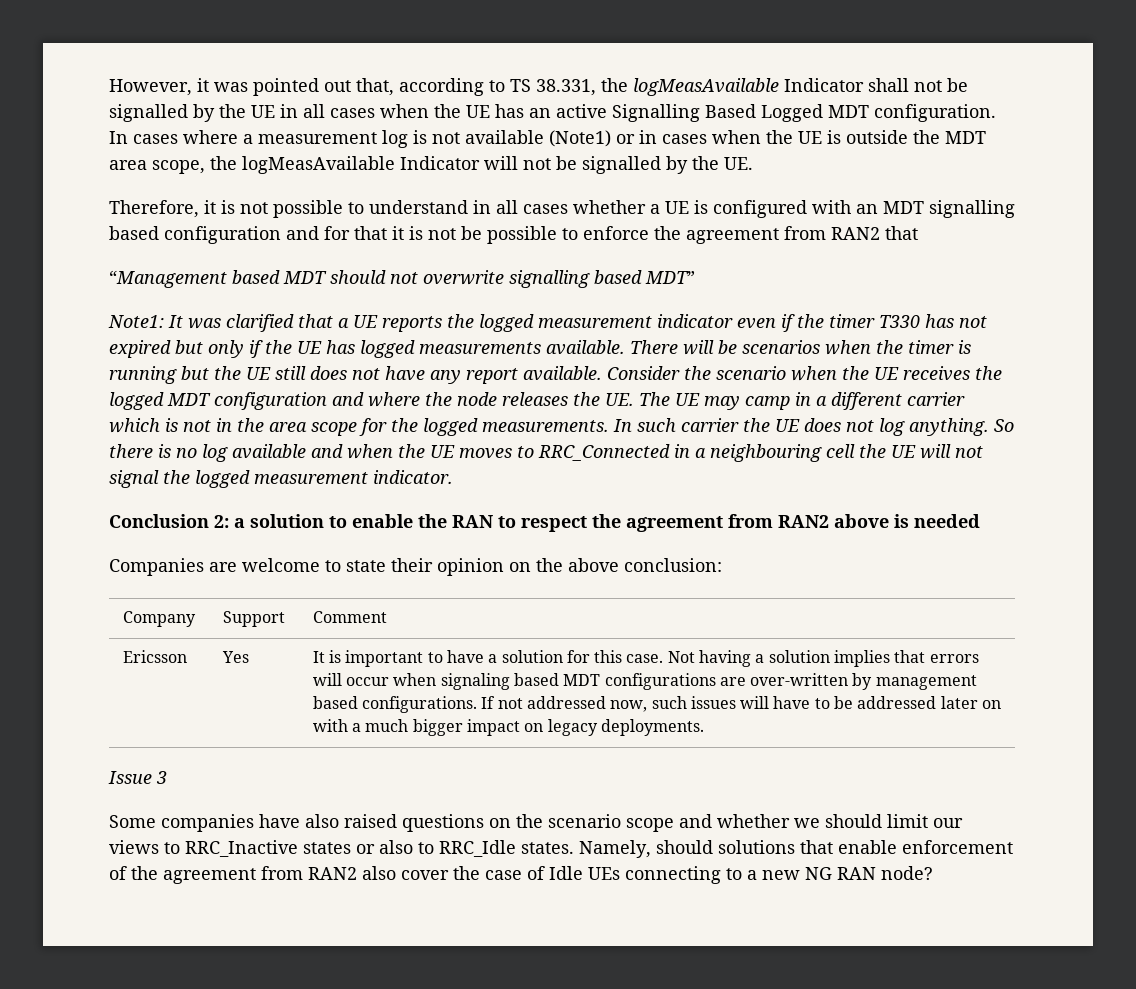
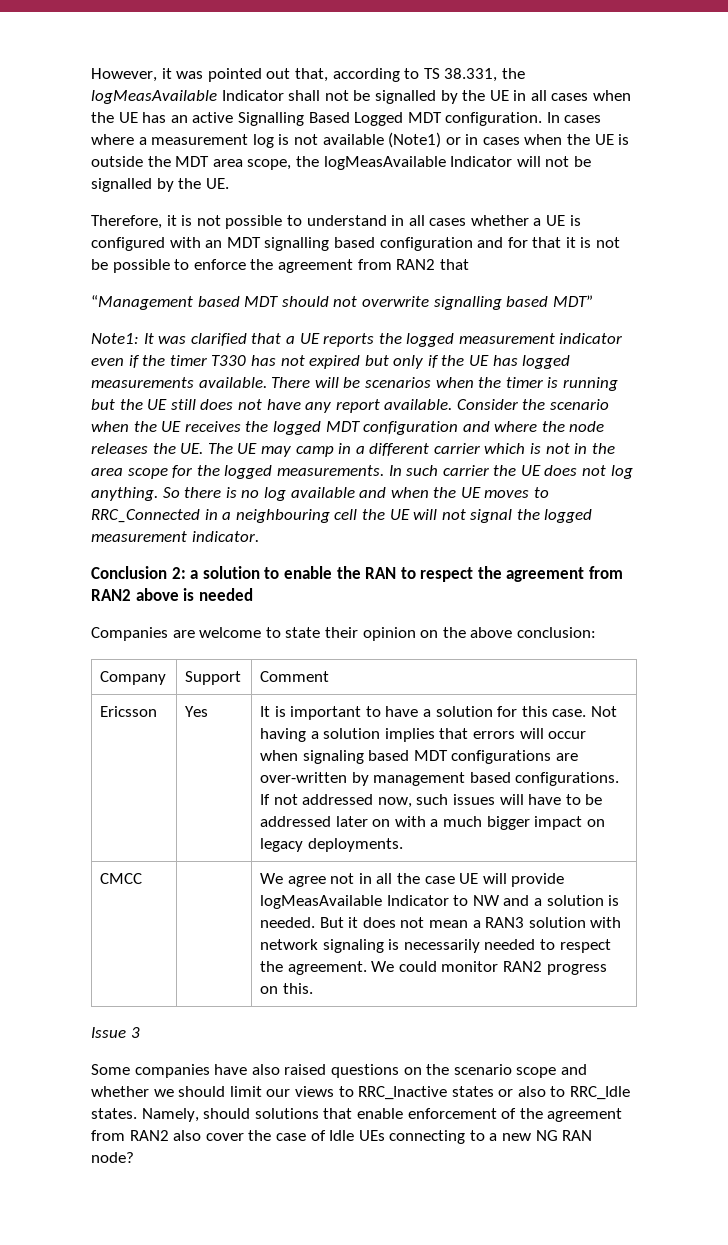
+ CMCC | | We agree not in all the case UE will provide logMeasAvailable Indicator to NW and a solution is needed. But it does not mean a RAN3 solution with network signaling is necessarily needed to respect the agreement. We could monitor RAN2 progress on this.

